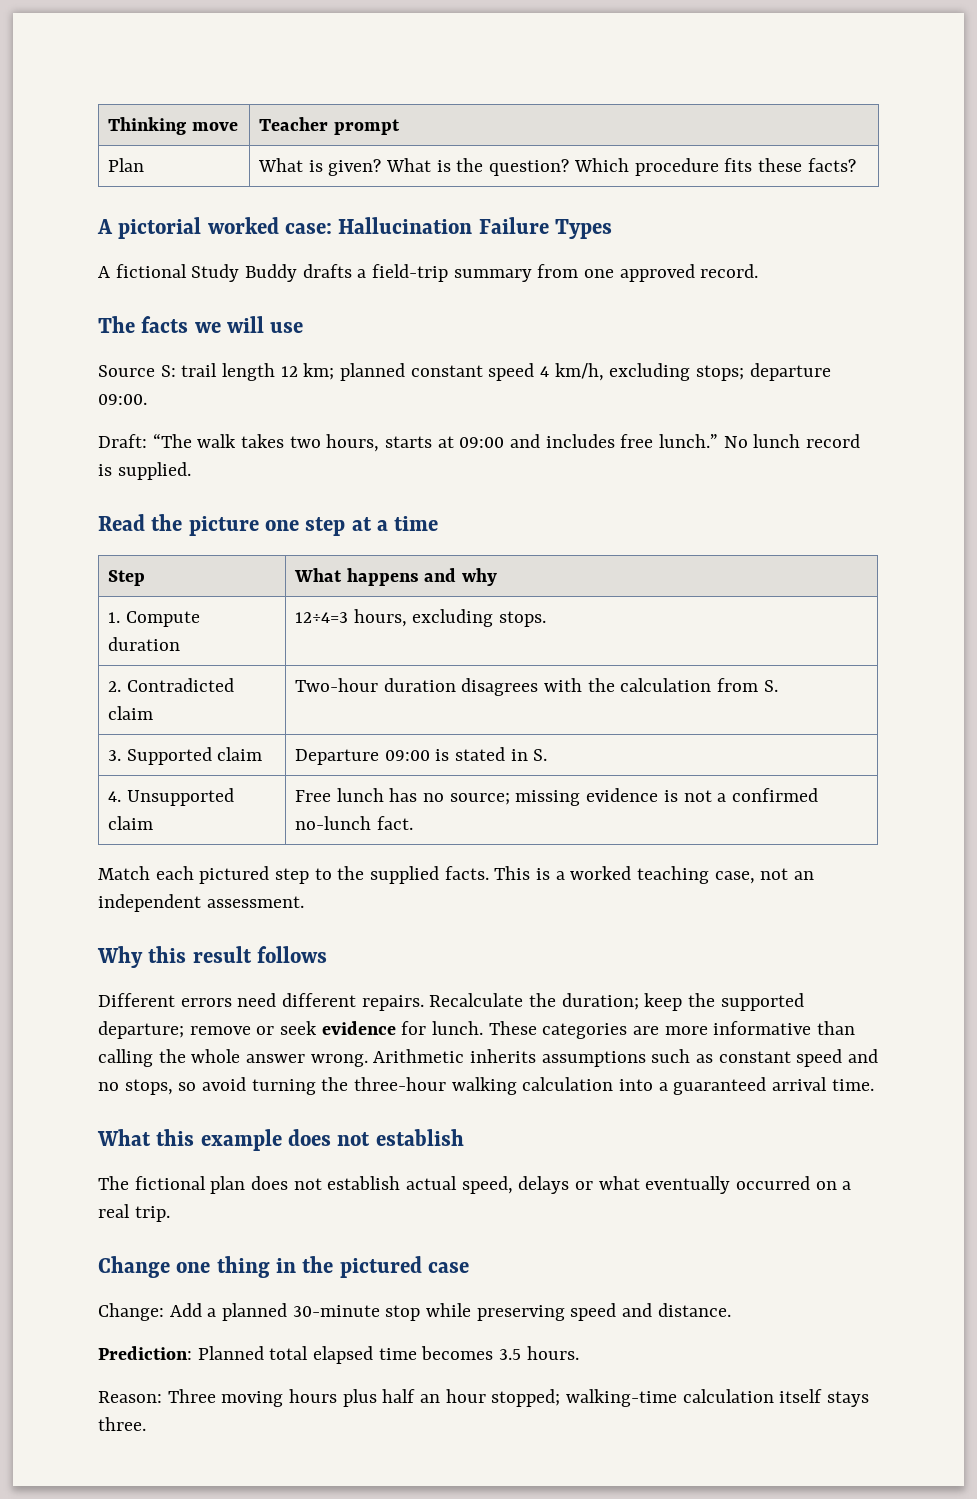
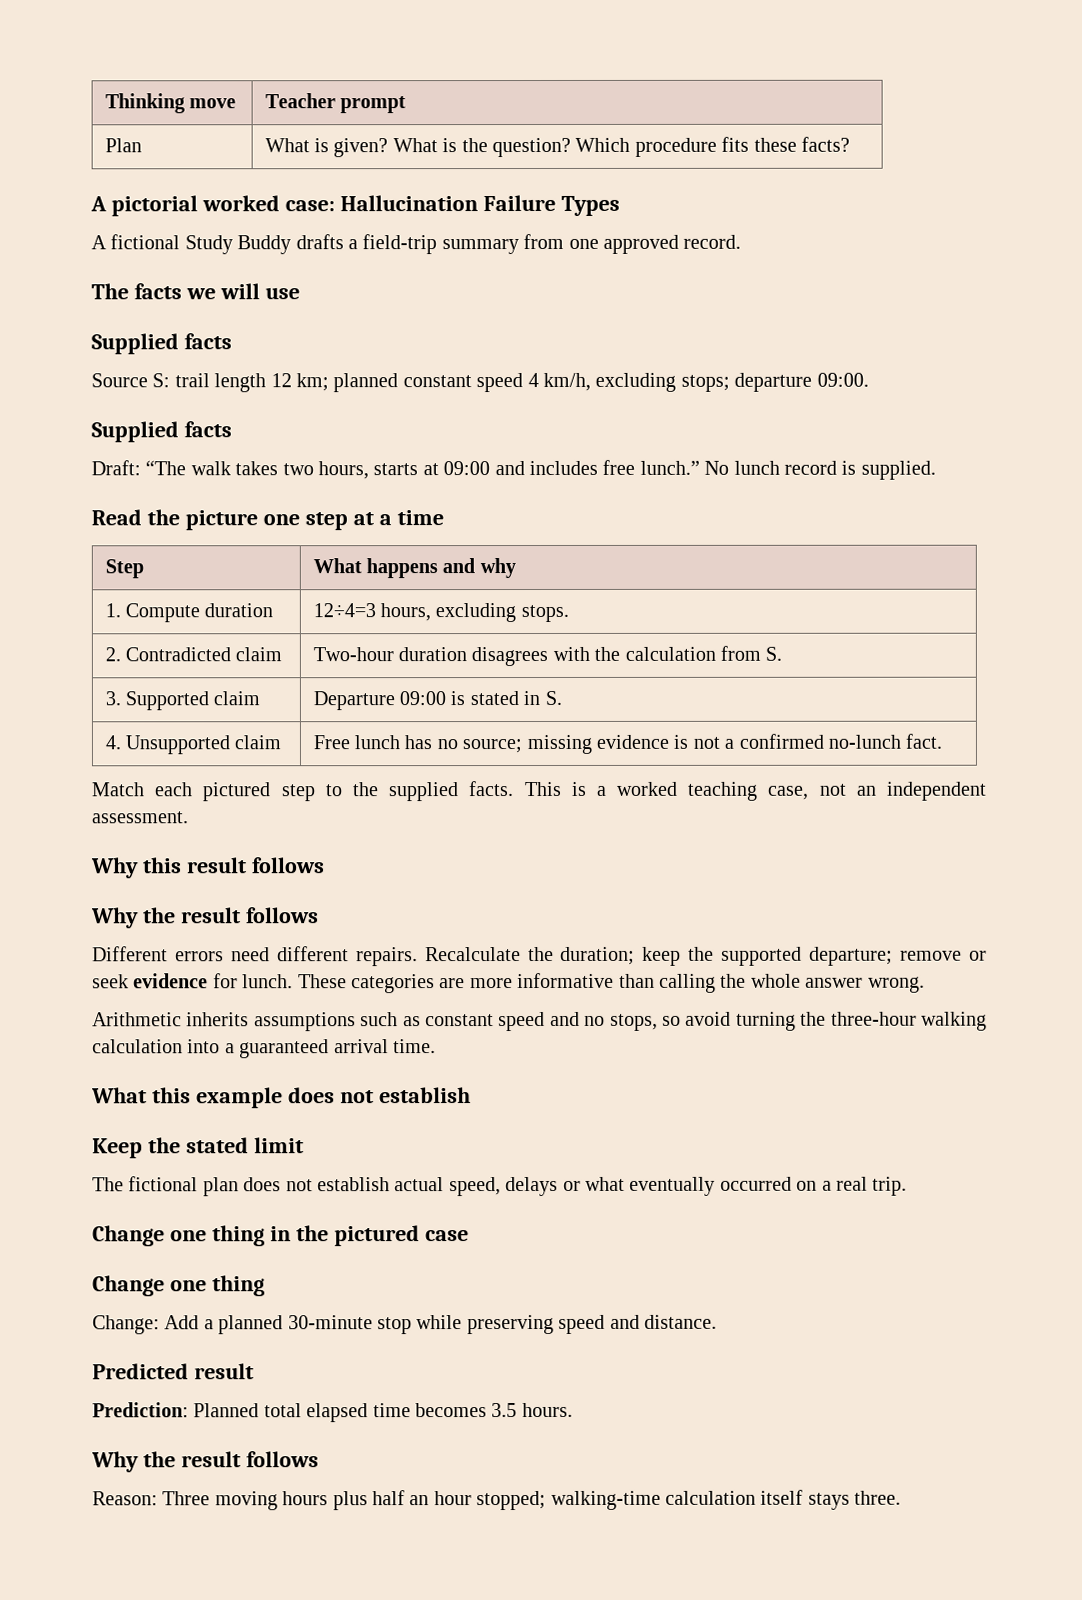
  The facts we will use
+ Supplied facts
  Source S: trail length 12 km; planned constant speed 4 km/h, excluding stops; departure 09:00.
+ Supplied facts
  Why this result follows
+ Why the result follows
- These categories are more informative than calling the whole answer wrong. Arithmetic inherits assumptions such as constant speed and no stops, so avoid turning the three-hour walking calculation into a guaranteed arrival time.
+ These categories are more informative than calling the whole answer wrong.
+ Arithmetic inherits assumptions such as constant speed and no stops, so avoid turning the three-hour walking calculation into a guaranteed arrival time.
+ Keep the stated limit
  Change one thing in the pictured case
+ Change one thing
+ Predicted result
  Prediction: Planned total elapsed time becomes 3.5 hours.
+ Why the result follows

